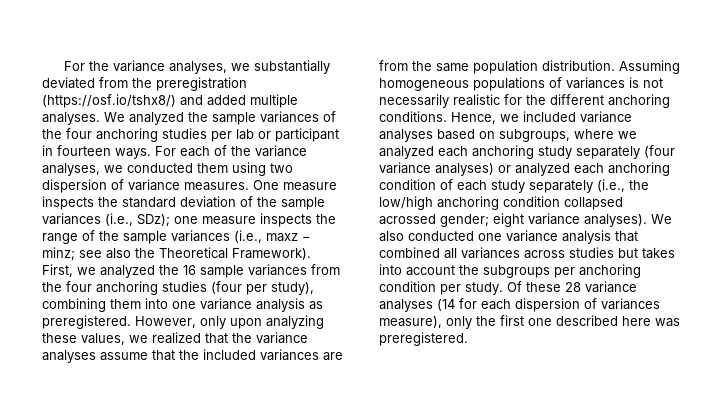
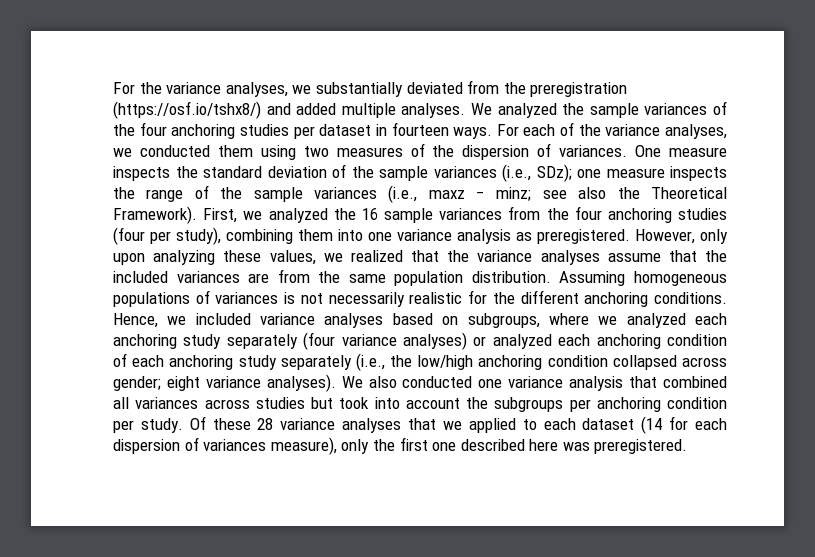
- We analyzed the sample variances of the four anchoring studies per lab or participant in fourteen ways.
+ We analyzed the sample variances of the four anchoring studies per dataset in fourteen ways.
- For each of the variance analyses, we conducted them using two dispersion of variance measures.
+ For each of the variance analyses, we conducted them using two measures of the dispersion of variances.
- Hence, we included variance analyses based on subgroups, where we analyzed each anchoring study separately (four variance analyses) or analyzed each anchoring condition of each study separately (i.e., the low/high anchoring condition collapsed acrossed gender; eight variance analyses).
+ Hence, we included variance analyses based on subgroups, where we analyzed each anchoring study separately (four variance analyses) or analyzed each anchoring condition of each anchoring study separately (i.e., the low/high anchoring condition collapsed across gender; eight variance analyses).
- We also conducted one variance analysis that combined all variances across studies but takes into account the subgroups per anchoring condition per study.
+ We also conducted one variance analysis that combined all variances across studies but took into account the subgroups per anchoring condition per study.
- Of these 28 variance analyses (14 for each dispersion of variances measure), only the first one described here was preregistered.
+ Of these 28 variance analyses that we applied to each dataset (14 for each dispersion of variances measure), only the first one described here was preregistered.

